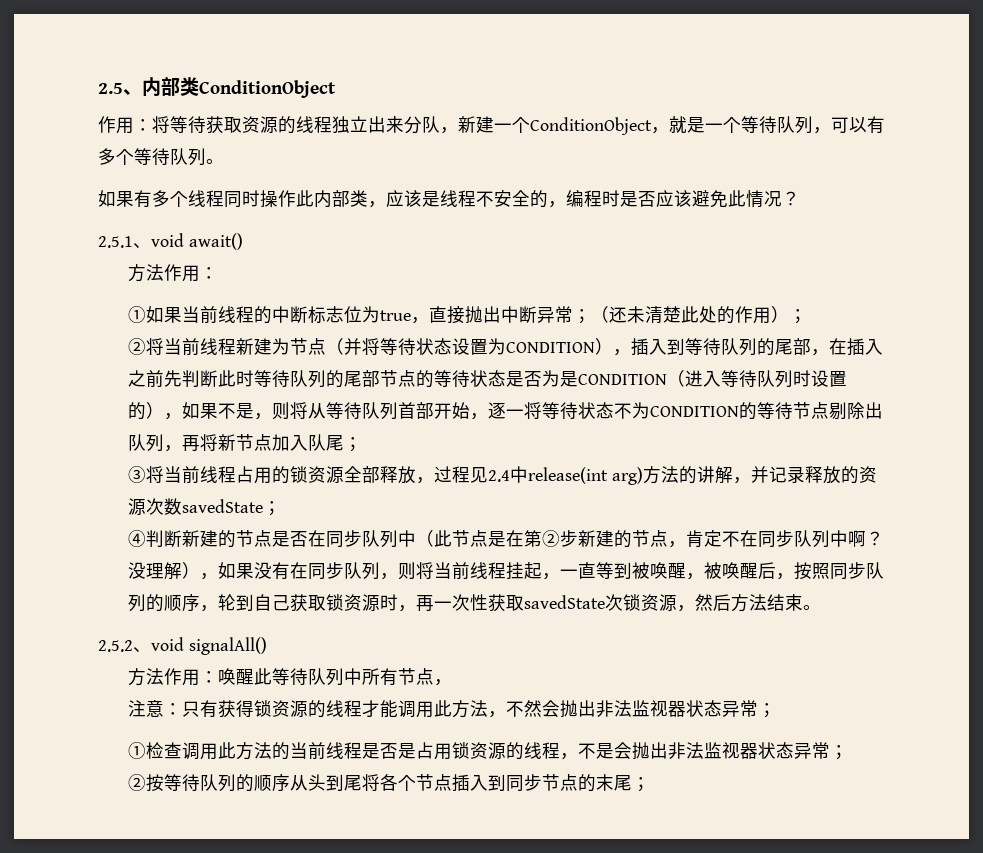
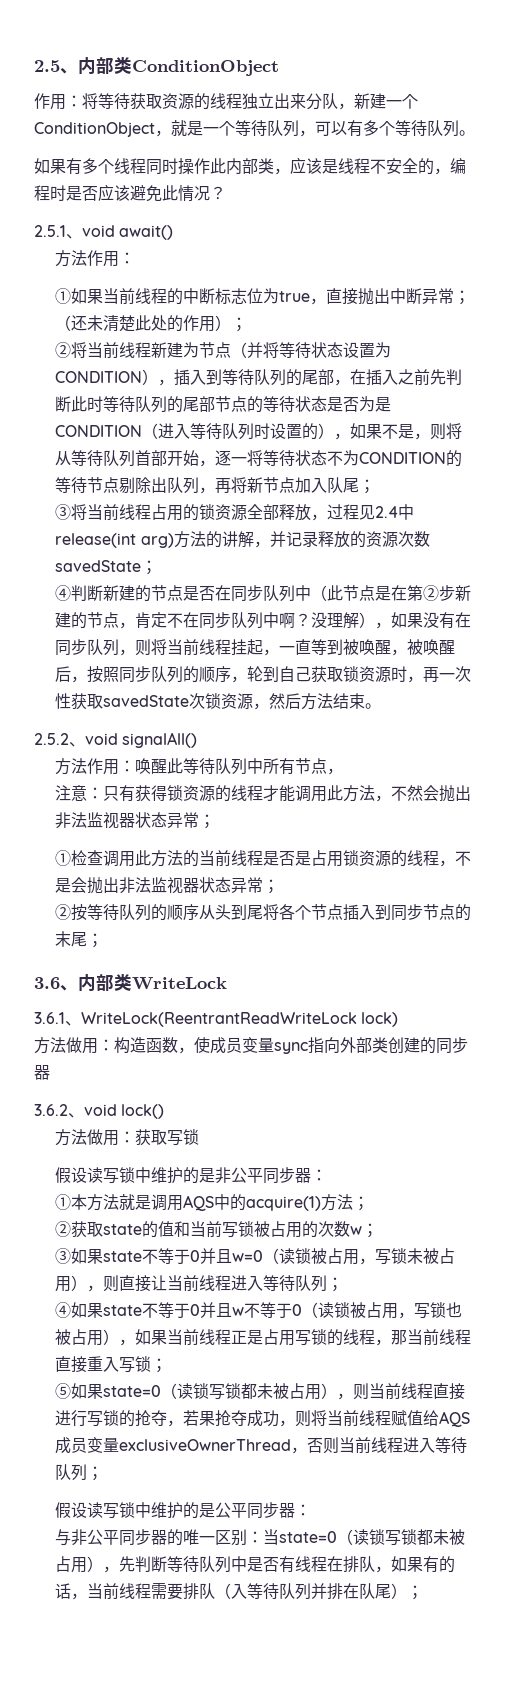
+ 3.6、内部类WriteLock
+ 3.6.1、WriteLock(ReentrantReadWriteLock lock)
+ 方法做用：构造函数，使成员变量sync指向外部类创建的同步器
+ 3.6.2、void lock()
+ 方法做用：获取写锁
+ 假设读写锁中维护的是非公平同步器：
+ ①本方法就是调用AQS中的acquire(1)方法；
+ ②获取state的值和当前写锁被占用的次数w；
+ ③如果state不等于0并且w=0（读锁被占用，写锁未被占用），则直接让当前线程进入等待队列；
+ ④如果state不等于0并且w不等于0（读锁被占用，写锁也被占用），如果当前线程正是占用写锁的线程，那当前线程直接重入写锁；
+ ⑤如果state=0（读锁写锁都未被占用），则当前线程直接进行写锁的抢夺，若果抢夺成功，则将当前线程赋值给AQS成员变量exclusiveOwnerThread，否则当前线程进入等待队列；
+ 假设读写锁中维护的是公平同步器：
+ 与非公平同步器的唯一区别：当state=0（读锁写锁都未被占用），先判断等待队列中是否有线程在排队，如果有的话，当前线程需要排队（入等待队列并排在队尾）；

